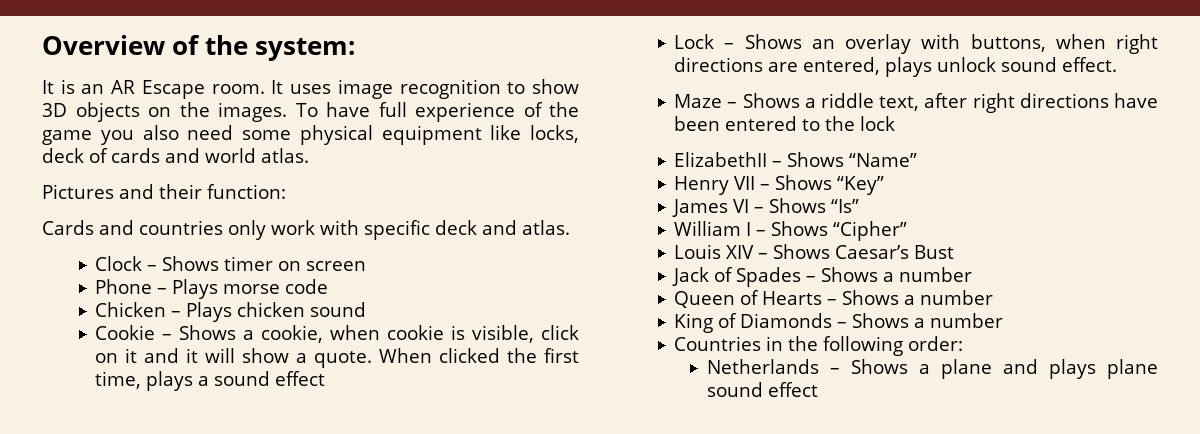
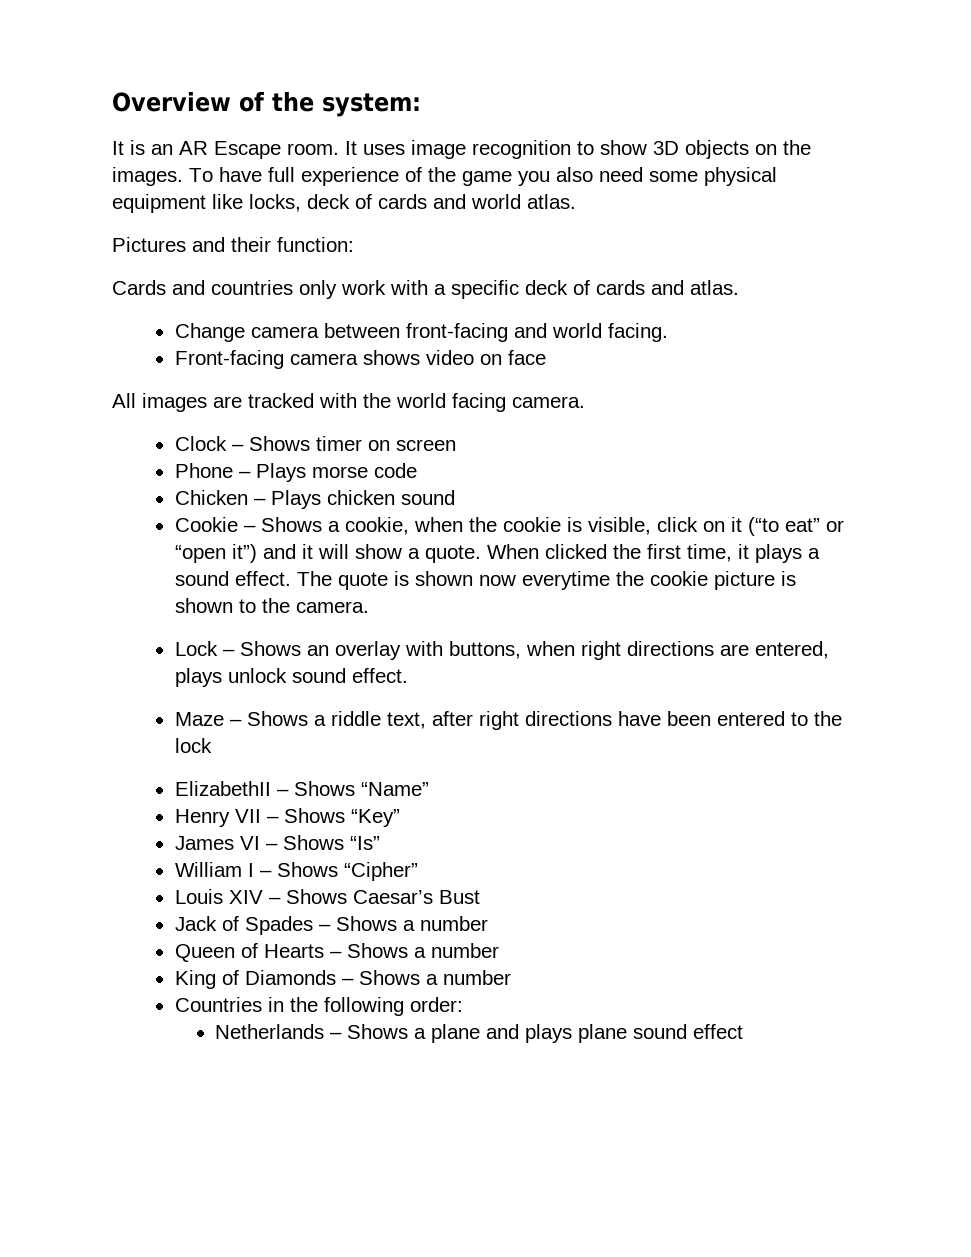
- Cards and countries only work with specific deck and atlas.
+ Cards and countries only work with a specific deck of cards and atlas.
+ Change camera between front-facing and world facing.
+ Front-facing camera shows video on face
+ All images are tracked with the world facing camera.
- Cookie – Shows a cookie, when cookie is visible, click on it and it will show a quote.
+ Cookie – Shows a cookie, when the cookie is visible, click on it (“to eat” or “open it”) and it will show a quote.
- When clicked the first time, plays a sound effect
+ When clicked the first time, it plays a sound effect. The quote is shown now everytime the cookie picture is shown to the camera.

